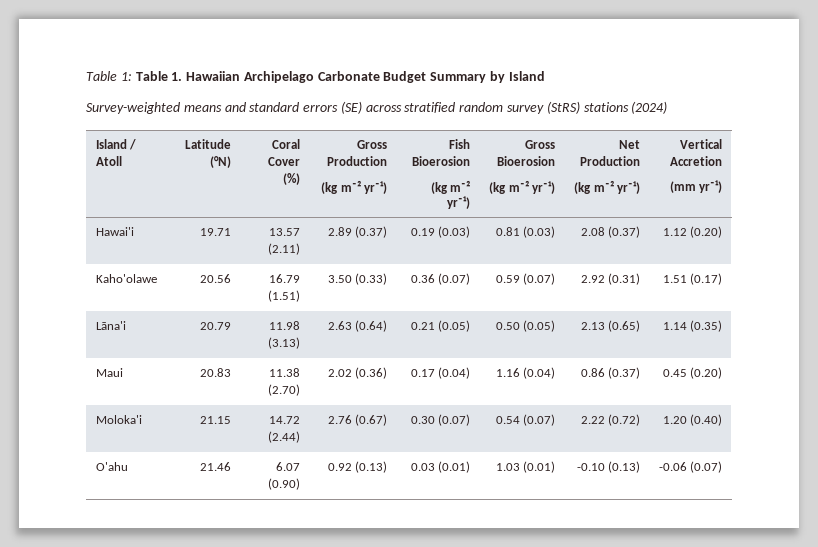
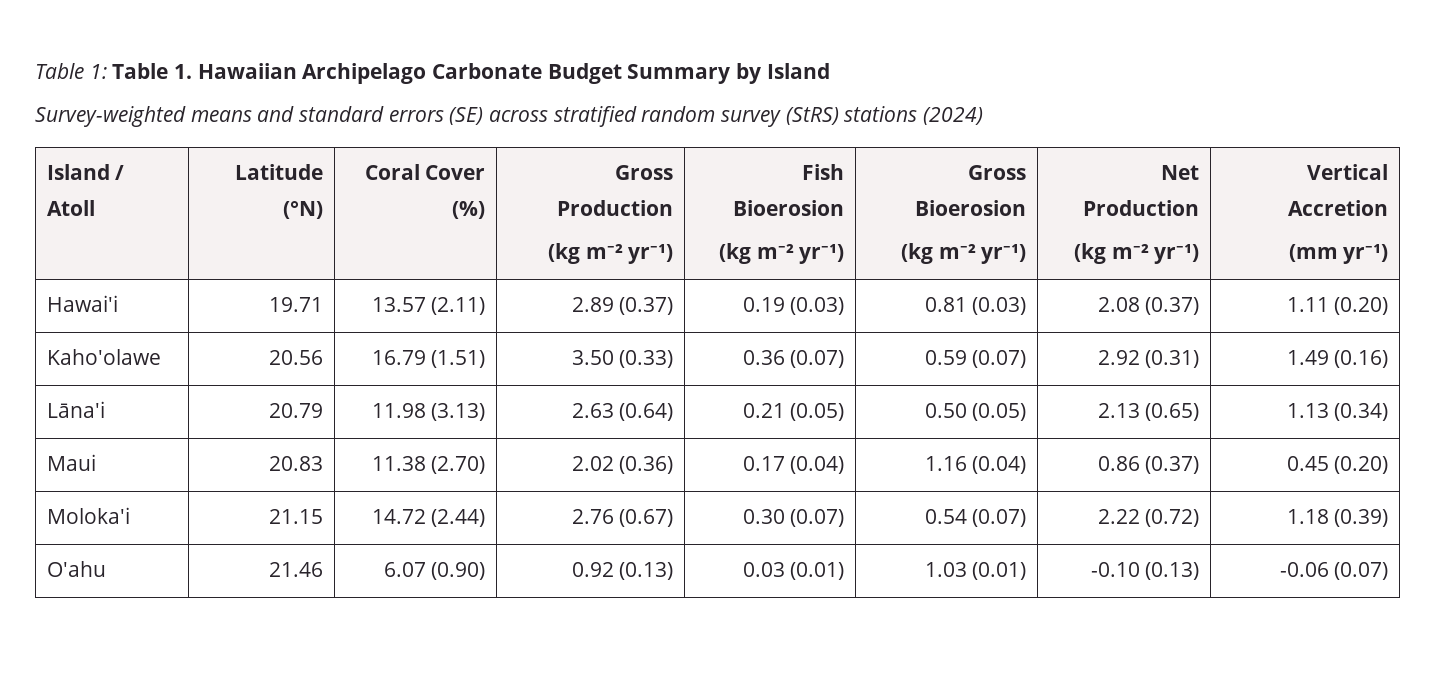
- Hawai'i | 19.71 | 13.57 (2.11) | 2.89 (0.37) | 0.19 (0.03) | 0.81 (0.03) | 2.08 (0.37) | 1.12 (0.20)
+ Hawai'i | 19.71 | 13.57 (2.11) | 2.89 (0.37) | 0.19 (0.03) | 0.81 (0.03) | 2.08 (0.37) | 1.11 (0.20)
- Kaho'olawe | 20.56 | 16.79 (1.51) | 3.50 (0.33) | 0.36 (0.07) | 0.59 (0.07) | 2.92 (0.31) | 1.51 (0.17)
+ Kaho'olawe | 20.56 | 16.79 (1.51) | 3.50 (0.33) | 0.36 (0.07) | 0.59 (0.07) | 2.92 (0.31) | 1.49 (0.16)
- Lāna'i | 20.79 | 11.98 (3.13) | 2.63 (0.64) | 0.21 (0.05) | 0.50 (0.05) | 2.13 (0.65) | 1.14 (0.35)
+ Lāna'i | 20.79 | 11.98 (3.13) | 2.63 (0.64) | 0.21 (0.05) | 0.50 (0.05) | 2.13 (0.65) | 1.13 (0.34)
- Moloka'i | 21.15 | 14.72 (2.44) | 2.76 (0.67) | 0.30 (0.07) | 0.54 (0.07) | 2.22 (0.72) | 1.20 (0.40)
+ Moloka'i | 21.15 | 14.72 (2.44) | 2.76 (0.67) | 0.30 (0.07) | 0.54 (0.07) | 2.22 (0.72) | 1.18 (0.39)

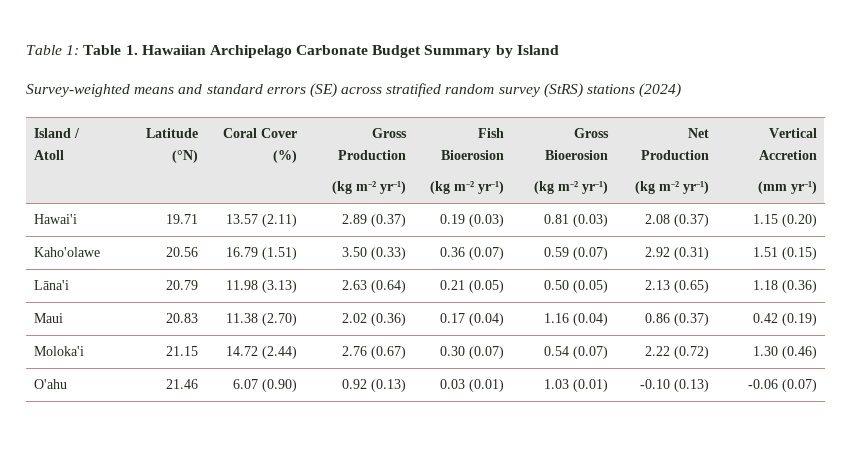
- Hawai'i | 19.71 | 13.57 (2.11) | 2.89 (0.37) | 0.19 (0.03) | 0.81 (0.03) | 2.08 (0.37) | 1.11 (0.20)
+ Hawai'i | 19.71 | 13.57 (2.11) | 2.89 (0.37) | 0.19 (0.03) | 0.81 (0.03) | 2.08 (0.37) | 1.15 (0.20)
- Kaho'olawe | 20.56 | 16.79 (1.51) | 3.50 (0.33) | 0.36 (0.07) | 0.59 (0.07) | 2.92 (0.31) | 1.49 (0.16)
+ Kaho'olawe | 20.56 | 16.79 (1.51) | 3.50 (0.33) | 0.36 (0.07) | 0.59 (0.07) | 2.92 (0.31) | 1.51 (0.15)
- Lāna'i | 20.79 | 11.98 (3.13) | 2.63 (0.64) | 0.21 (0.05) | 0.50 (0.05) | 2.13 (0.65) | 1.13 (0.34)
+ Lāna'i | 20.79 | 11.98 (3.13) | 2.63 (0.64) | 0.21 (0.05) | 0.50 (0.05) | 2.13 (0.65) | 1.18 (0.36)
- Maui | 20.83 | 11.38 (2.70) | 2.02 (0.36) | 0.17 (0.04) | 1.16 (0.04) | 0.86 (0.37) | 0.45 (0.20)
+ Maui | 20.83 | 11.38 (2.70) | 2.02 (0.36) | 0.17 (0.04) | 1.16 (0.04) | 0.86 (0.37) | 0.42 (0.19)
- Moloka'i | 21.15 | 14.72 (2.44) | 2.76 (0.67) | 0.30 (0.07) | 0.54 (0.07) | 2.22 (0.72) | 1.18 (0.39)
+ Moloka'i | 21.15 | 14.72 (2.44) | 2.76 (0.67) | 0.30 (0.07) | 0.54 (0.07) | 2.22 (0.72) | 1.30 (0.46)

